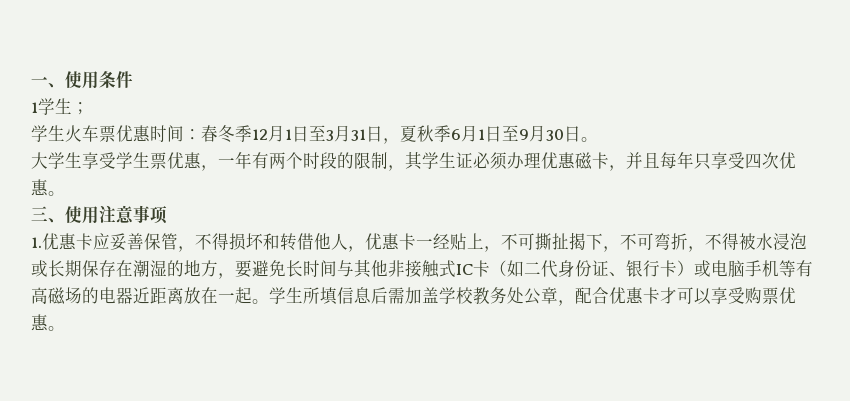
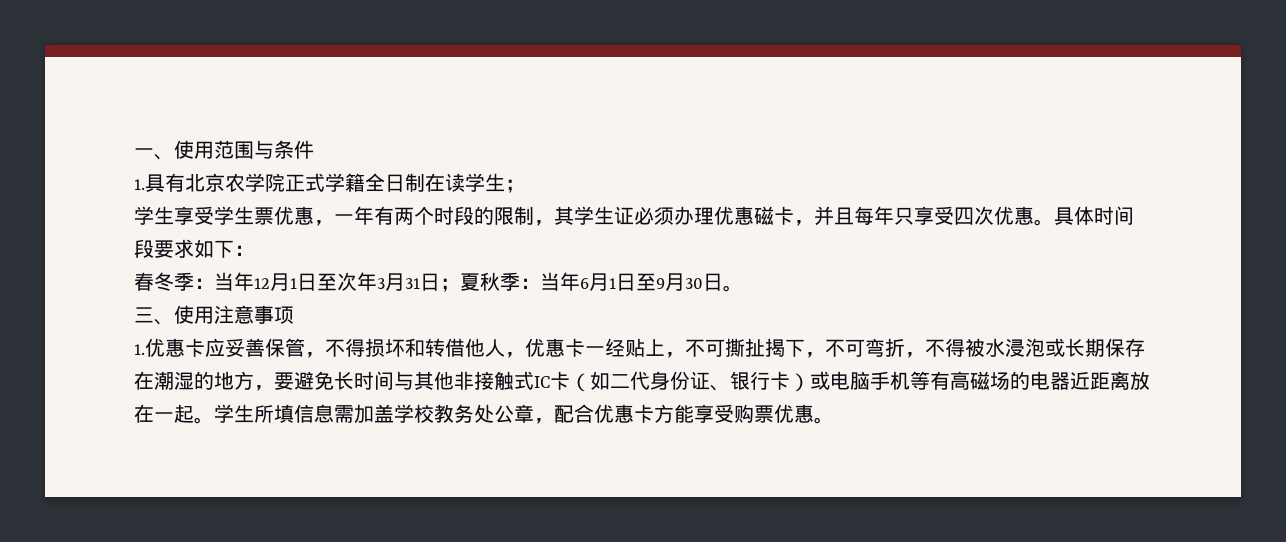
- 一、使用条件
+ 一、使用范围与条件
- 1学生；
- 学生火车票优惠时间：春冬季12月1日至3月31日，夏秋季6月1日至9月30日。
- 大学生享受学生票优惠，一年有两个时段的限制，其学生证必须办理优惠磁卡，并且每年只享受四次优惠。
+ 1.具有北京农学院正式学籍全日制在读学生；
+ 学生享受学生票优惠，一年有两个时段的限制，其学生证必须办理优惠磁卡，并且每年只享受四次优惠。具体时间段要求如下：
+ 春冬季：当年12月1日至次年3月31日；夏秋季：当年6月1日至9月30日。
- 学生所填信息后需加盖学校教务处公章，配合优惠卡才可以享受购票优惠。
+ 学生所填信息需加盖学校教务处公章，配合优惠卡方能享受购票优惠。

